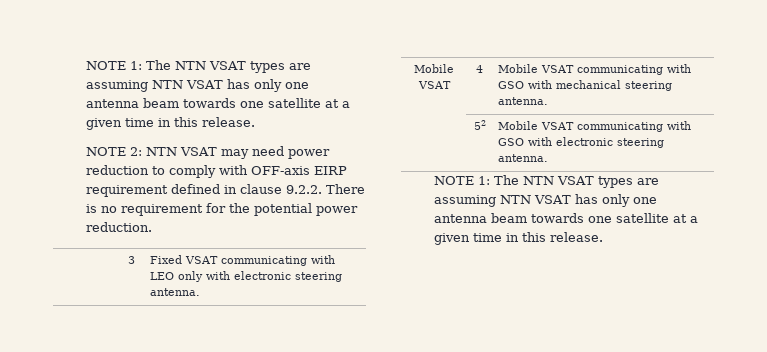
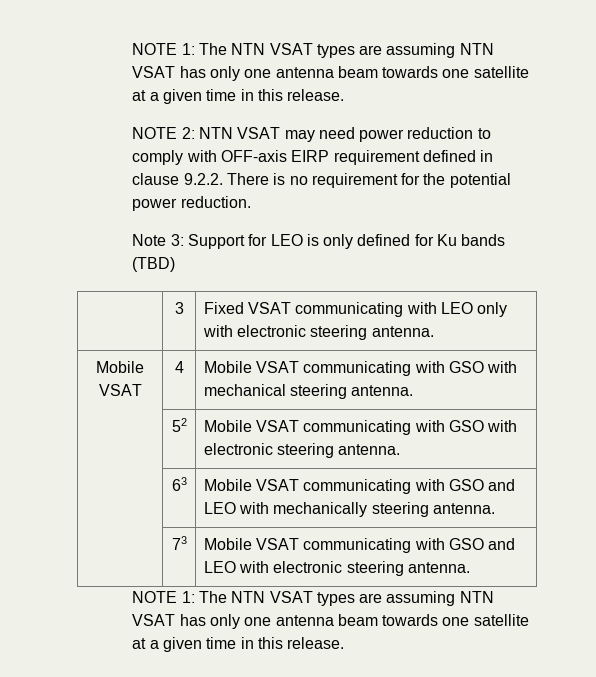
+ Note 3: Support for LEO is only defined for Ku bands (TBD)
+ | 63 | Mobile VSAT communicating with GSO and LEO with mechanically steering antenna.
+ | 73 | Mobile VSAT communicating with GSO and LEO with electronic steering antenna.

